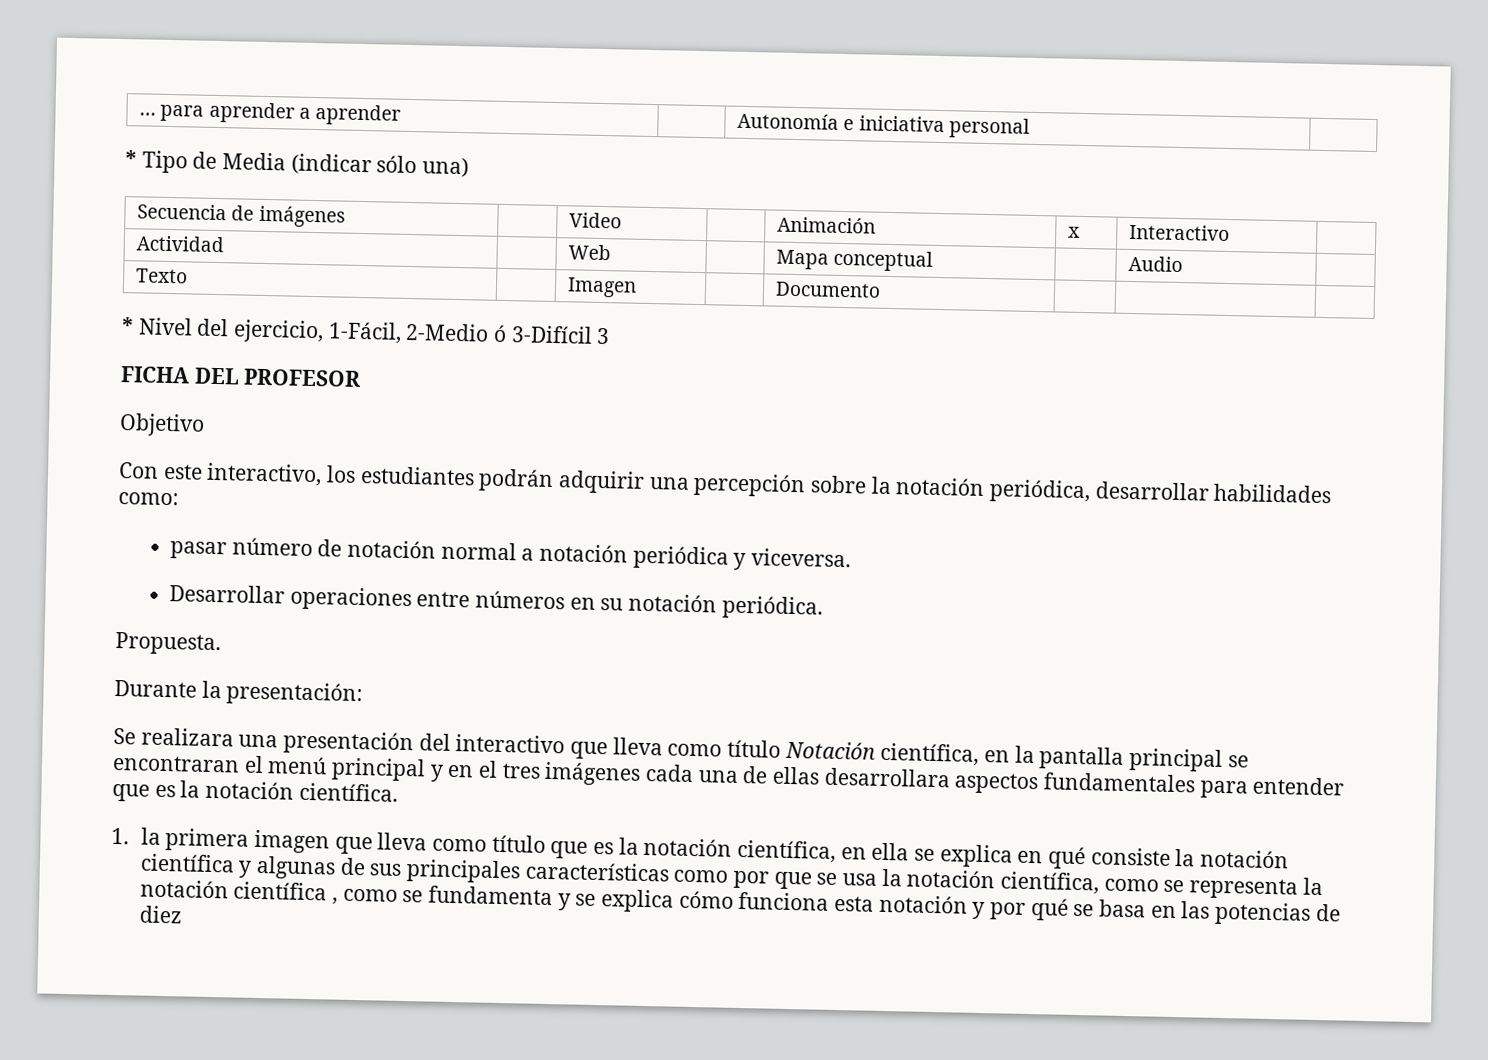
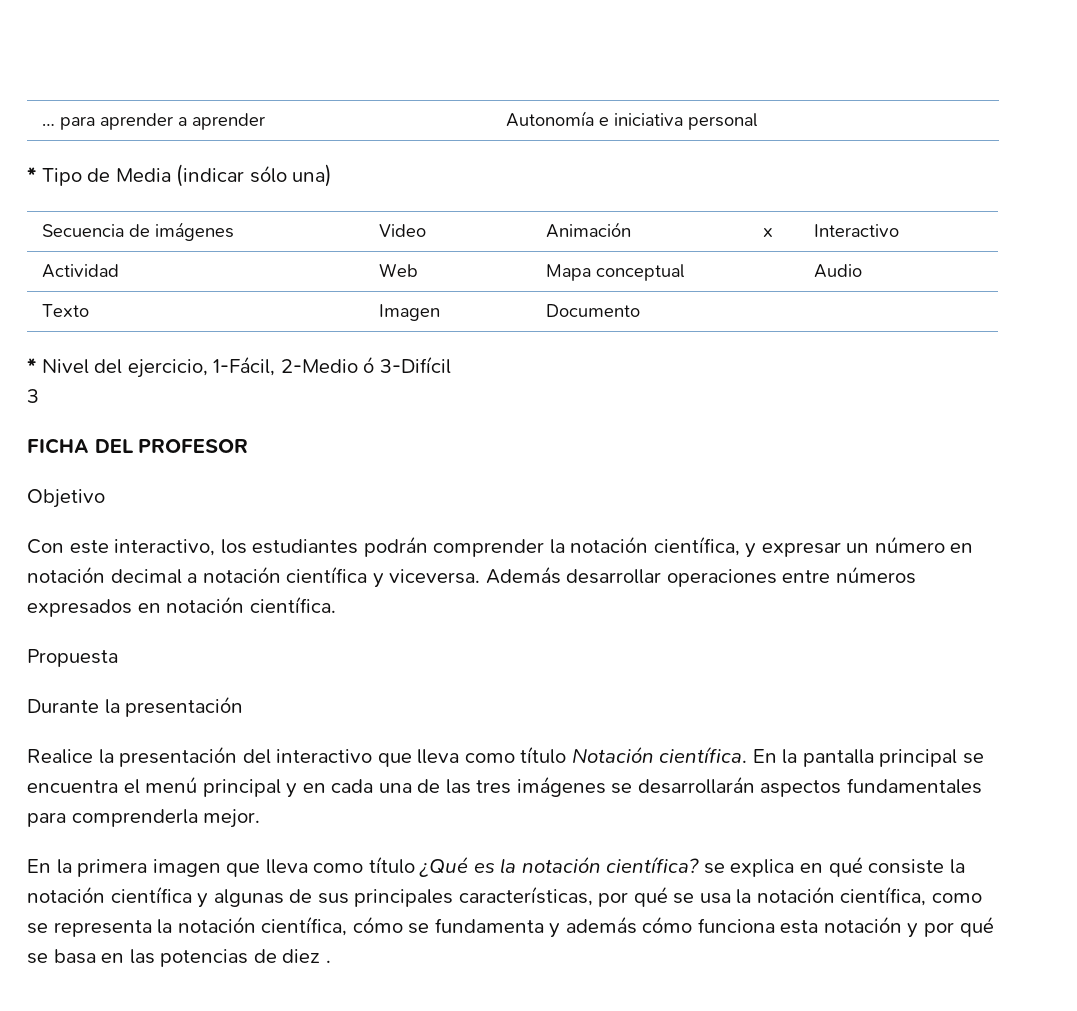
- * Nivel del ejercicio, 1-Fácil, 2-Medio ó 3-Difícil 3
+ * Nivel del ejercicio, 1-Fácil, 2-Medio ó 3-Difícil
+ 3
- Con este interactivo, los estudiantes podrán adquirir una percepción sobre la notación periódica, desarrollar habilidades como:
- pasar número de notación normal a notación periódica y viceversa.
- Desarrollar operaciones entre números en su notación periódica.
- Propuesta.
- Durante la presentación:
- Se realizara una presentación del interactivo que lleva como título Notación científica, en la pantalla principal se encontraran el menú principal y en el tres imágenes cada una de ellas desarrollara aspectos fundamentales para entender que es la notación científica.
- 1. la primera imagen que lleva como título que es la notación científica, en ella se explica en qué consiste la notación científica y algunas de sus principales características como por que se usa la notación científica, como se representa la notación científica , como se fundamenta y se explica cómo funciona esta notación y por qué se basa en las potencias de diez
+ Con este interactivo, los estudiantes podrán comprender la notación científica, y expresar un número en notación decimal a notación científica y viceversa. Además desarrollar operaciones entre números expresados en notación científica.
+ Propuesta
+ Durante la presentación
+ Realice la presentación del interactivo que lleva como título Notación científica. En la pantalla principal se encuentra el menú principal y en cada una de las tres imágenes se desarrollarán aspectos fundamentales para comprenderla mejor.
+ En la primera imagen que lleva como título ¿Qué es la notación científica? se explica en qué consiste la notación científica y algunas de sus principales características, por qué se usa la notación científica, como se representa la notación científica, cómo se fundamenta y además cómo funciona esta notación y por qué se basa en las potencias de diez .

